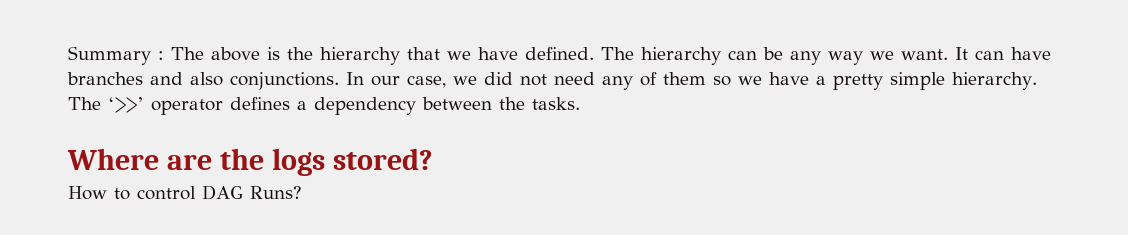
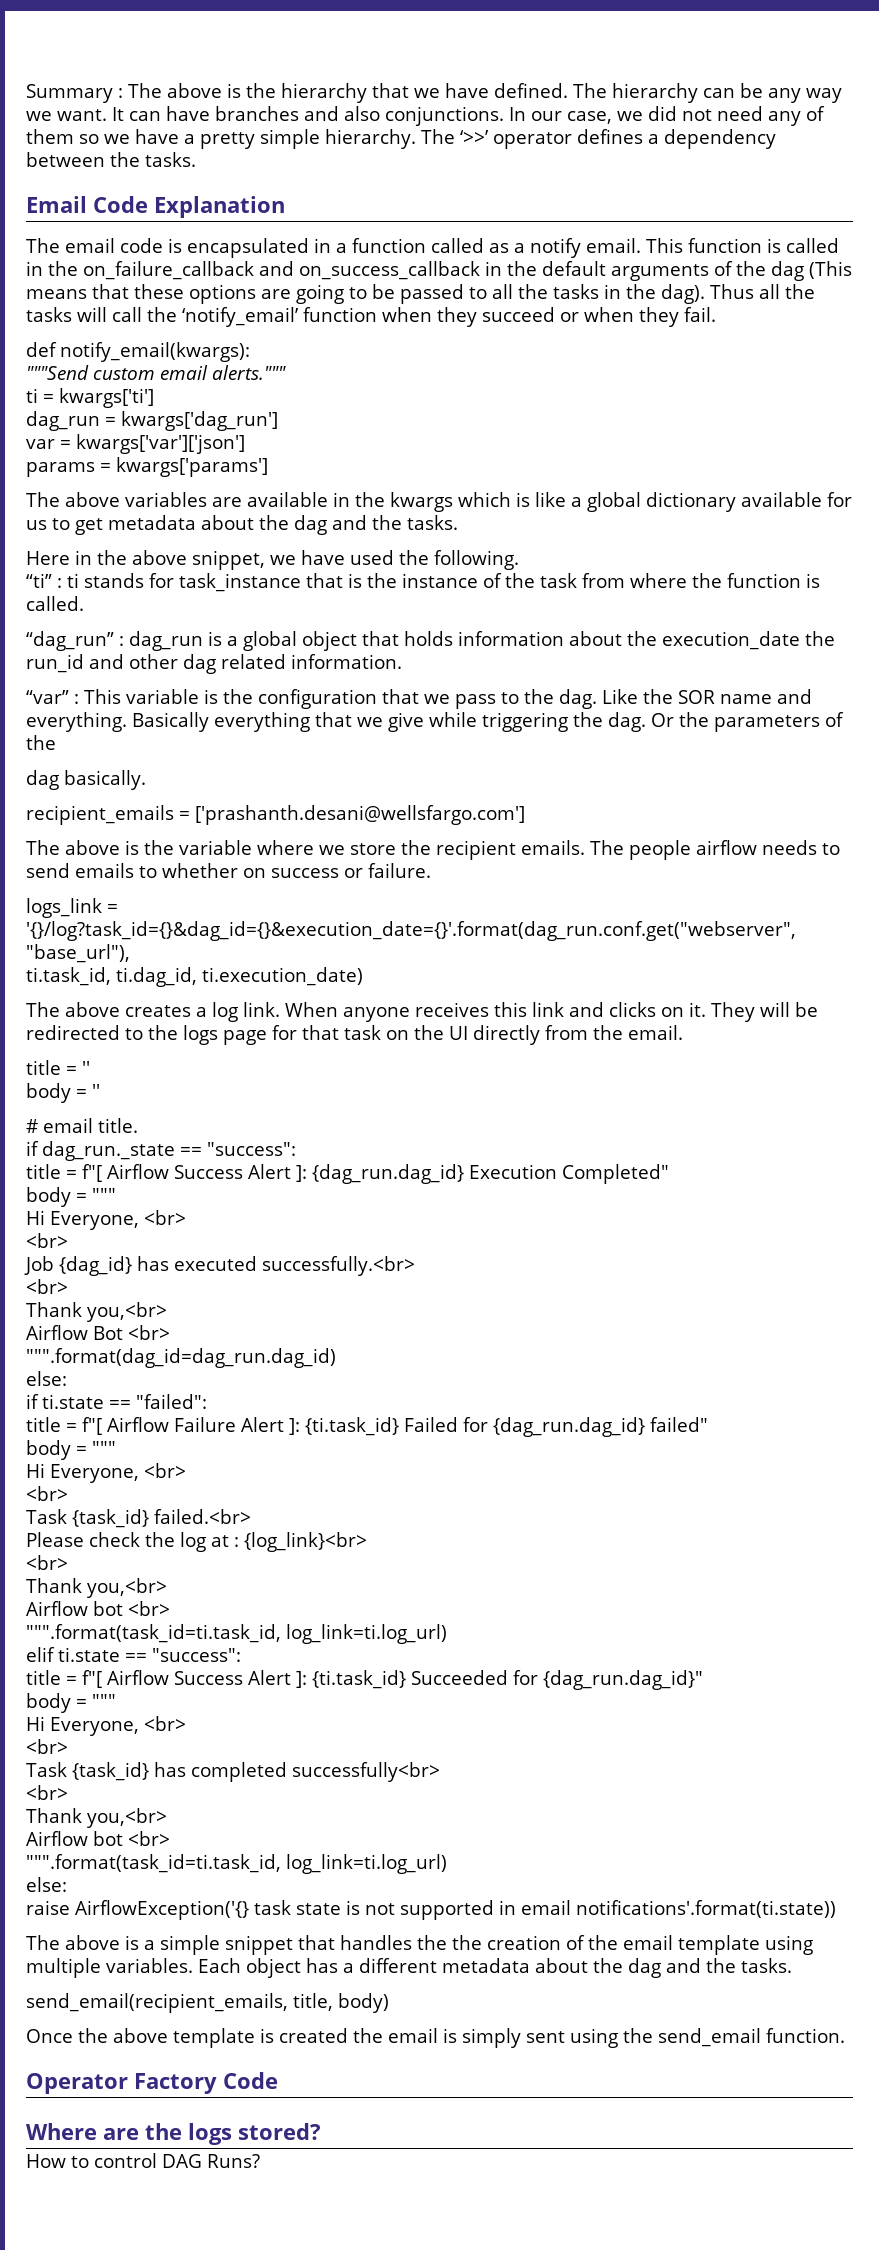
+ Email Code Explanation
+ The email code is encapsulated in a function called as a notify email. This function is called in the on_failure_callback and on_success_callback in the default arguments of the dag (This means that these options are going to be passed to all the tasks in the dag). Thus all the tasks will call the ‘notify_email’ function when they succeed or when they fail.
+ def notify_email(kwargs):
+ """Send custom email alerts."""
+ ti = kwargs['ti']
+ dag_run = kwargs['dag_run']
+ var = kwargs['var']['json']
+ params = kwargs['params']
+ The above variables are available in the kwargs which is like a global dictionary available for us to get metadata about the dag and the tasks.
+ Here in the above snippet, we have used the following.
+ “ti” : ti stands for task_instance that is the instance of the task from where the function is called.
+ “dag_run” : dag_run is a global object that holds information about the execution_date the run_id and other dag related information.
+ “var” : This variable is the configuration that we pass to the dag. Like the SOR name and everything. Basically everything that we give while triggering the dag. Or the parameters of the
+ dag basically.
+ recipient_emails = ['prashanth.desani@wellsfargo.com']
+ The above is the variable where we store the recipient emails. The people airflow needs to send emails to whether on success or failure.
+ logs_link = '{}/log?task_id={}&dag_id={}&execution_date={}'.format(dag_run.conf.get("webserver", "base_url"),
+ ti.task_id, ti.dag_id, ti.execution_date)
+ The above creates a log link. When anyone receives this link and clicks on it. They will be redirected to the logs page for that task on the UI directly from the email.
+ title = ''
+ body = ''
+ # email title.
+ if dag_run._state == "success":
+ title = f"[ Airflow Success Alert ]: {dag_run.dag_id} Execution Completed"
+ body = """
+ Hi Everyone, <br>
+ <br>
+ Job {dag_id} has executed successfully.<br>
+ <br>
+ Thank you,<br>
+ Airflow Bot <br>
+ """.format(dag_id=dag_run.dag_id)
+ else:
+ if ti.state == "failed":
+ title = f"[ Airflow Failure Alert ]: {ti.task_id} Failed for {dag_run.dag_id} failed"
+ body = """
+ Hi Everyone, <br>
+ <br>
+ Task {task_id} failed.<br>
+ Please check the log at : {log_link}<br>
+ <br>
+ Thank you,<br>
+ Airflow bot <br>
+ """.format(task_id=ti.task_id, log_link=ti.log_url)
+ elif ti.state == "success":
+ title = f"[ Airflow Success Alert ]: {ti.task_id} Succeeded for {dag_run.dag_id}"
+ body = """
+ Hi Everyone, <br>
+ <br>
+ Task {task_id} has completed successfully<br>
+ <br>
+ Thank you,<br>
+ Airflow bot <br>
+ """.format(task_id=ti.task_id, log_link=ti.log_url)
+ else:
+ raise AirflowException('{} task state is not supported in email notifications'.format(ti.state))
+ The above is a simple snippet that handles the the creation of the email template using multiple variables. Each object has a different metadata about the dag and the tasks.
+ send_email(recipient_emails, title, body)
+ Once the above template is created the email is simply sent using the send_email function.
+ Operator Factory Code

